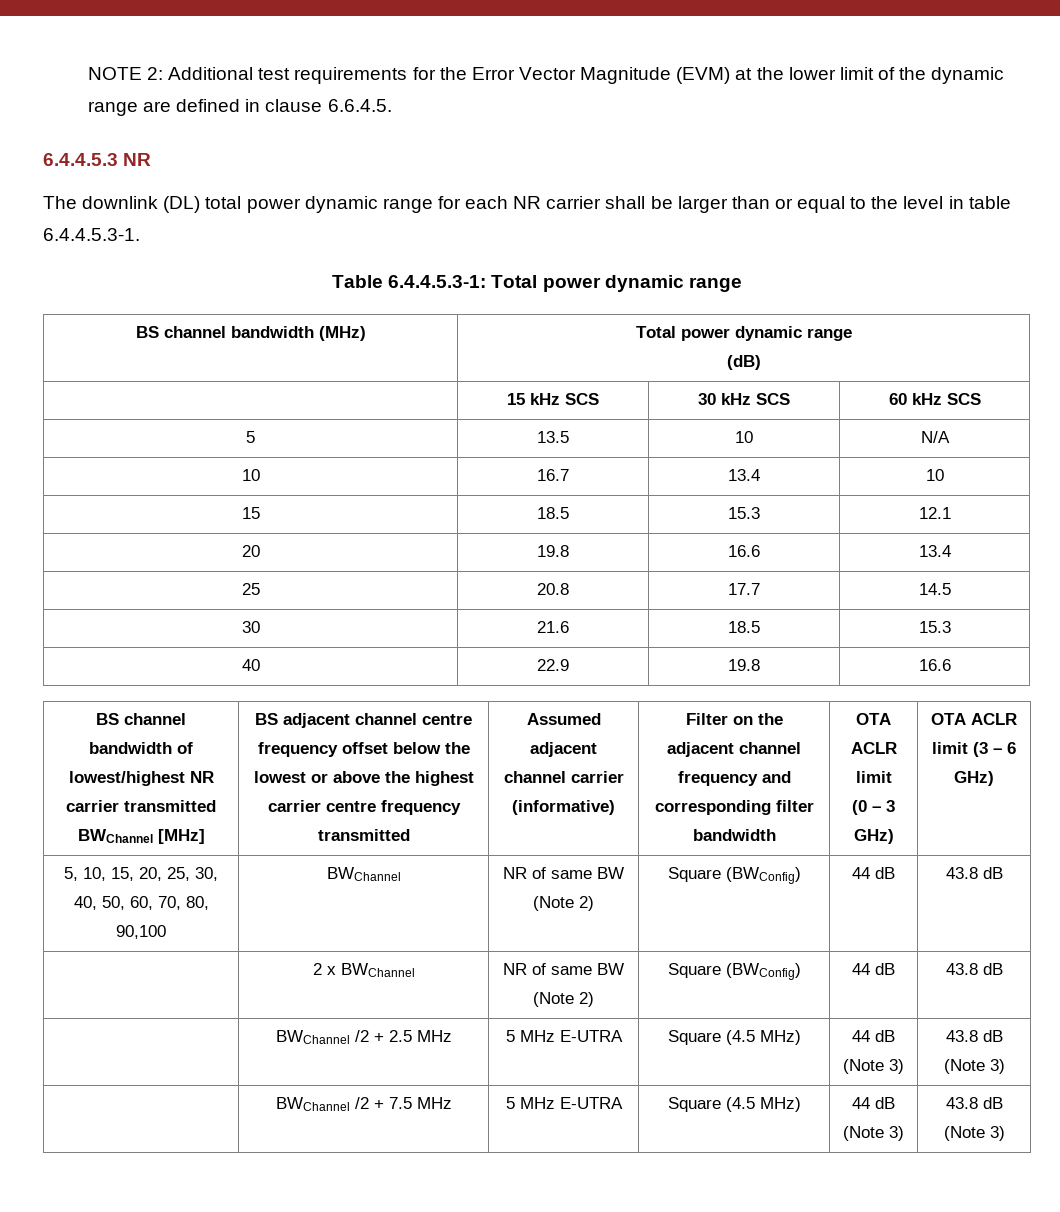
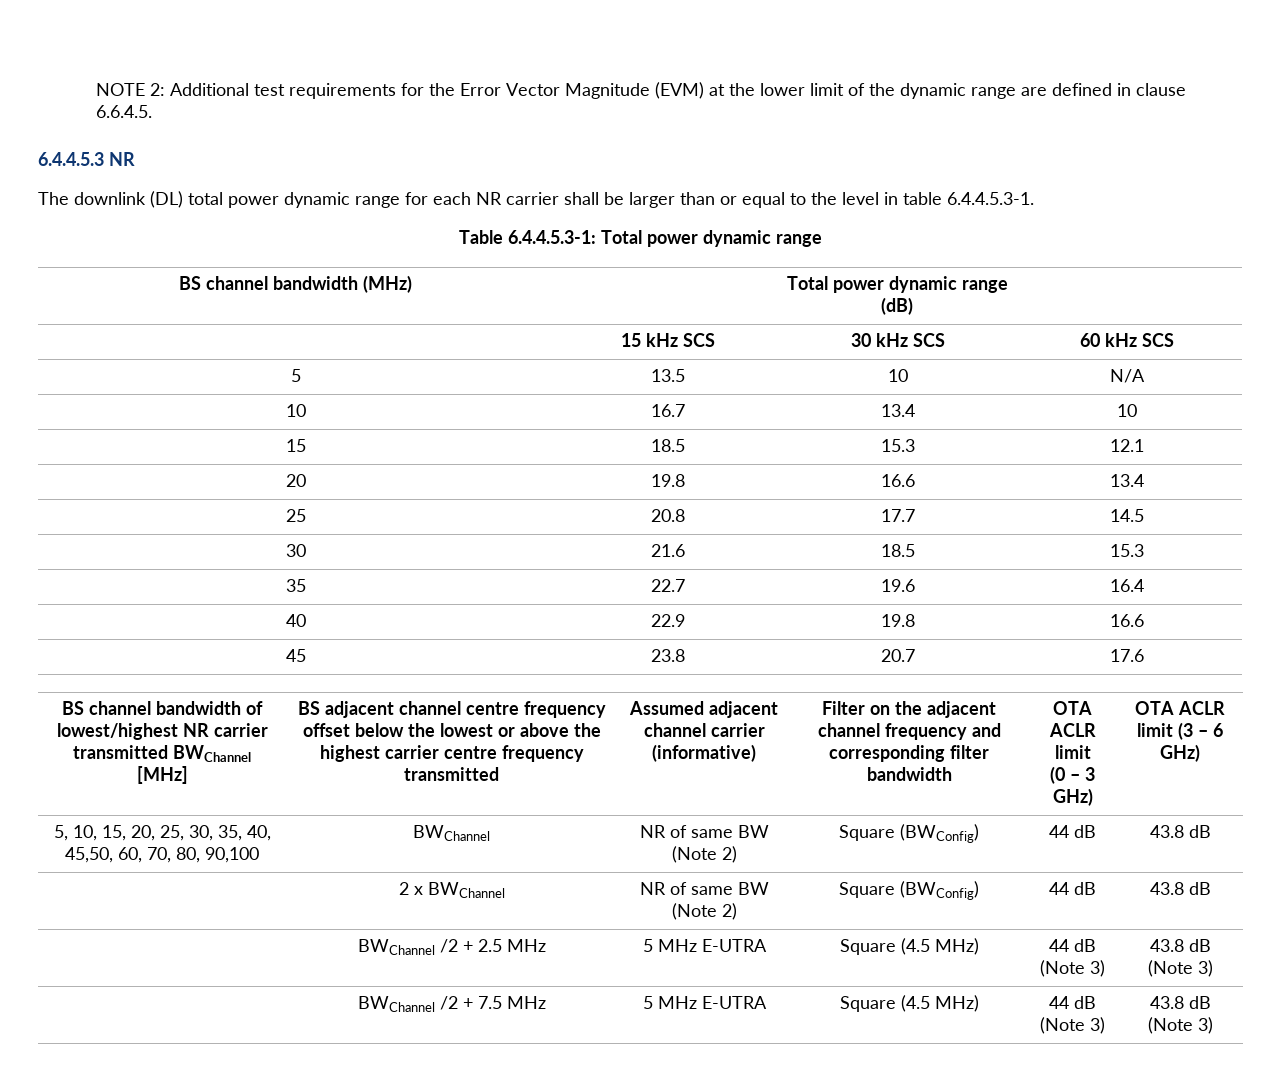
+ 35 | 22.7 | 19.6 | 16.4
+ 45 | 23.8 | 20.7 | 17.6
- 5, 10, 15, 20, 25, 30, 40, 50, 60, 70, 80, 90,100 | BWChannel | NR of same BW (Note 2) | Square (BWConfig) | 44 dB | 43.8 dB
+ 5, 10, 15, 20, 25, 30, 35, 40, 45,50, 60, 70, 80, 90,100 | BWChannel | NR of same BW (Note 2) | Square (BWConfig) | 44 dB | 43.8 dB

